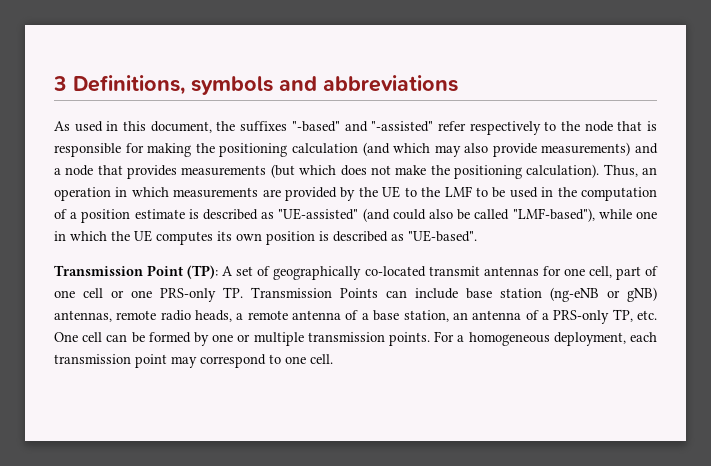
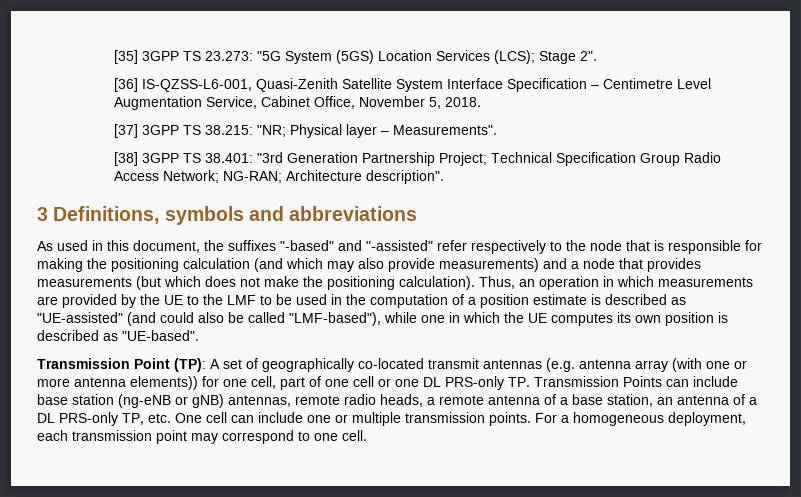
+ [35] 3GPP TS 23.273: "5G System (5GS) Location Services (LCS); Stage 2".
+ [36] IS-QZSS-L6-001, Quasi-Zenith Satellite System Interface Specification – Centimetre Level Augmentation Service, Cabinet Office, November 5, 2018.
+ [37] 3GPP TS 38.215: "NR; Physical layer – Measurements".
+ [38] 3GPP TS 38.401: "3rd Generation Partnership Project; Technical Specification Group Radio Access Network; NG-RAN; Architecture description".
- Transmission Point (TP): A set of geographically co-located transmit antennas for one cell, part of one cell or one PRS-only TP. Transmission Points can include base station (ng-eNB or gNB) antennas, remote radio heads, a remote antenna of a base station, an antenna of a PRS-only TP, etc. One cell can be formed by one or multiple transmission points.
+ Transmission Point (TP): A set of geographically co-located transmit antennas (e.g. antenna array (with one or more antenna elements)) for one cell, part of one cell or one DL PRS-only TP. Transmission Points can include base station (ng-eNB or gNB) antennas, remote radio heads, a remote antenna of a base station, an antenna of a DL PRS-only TP, etc. One cell can include one or multiple transmission points.

